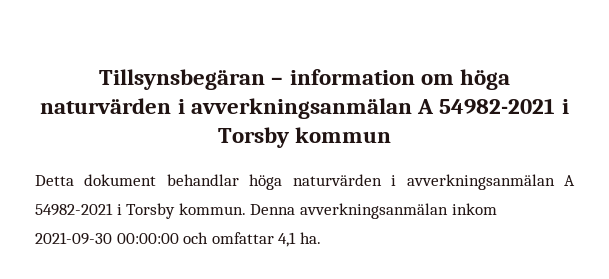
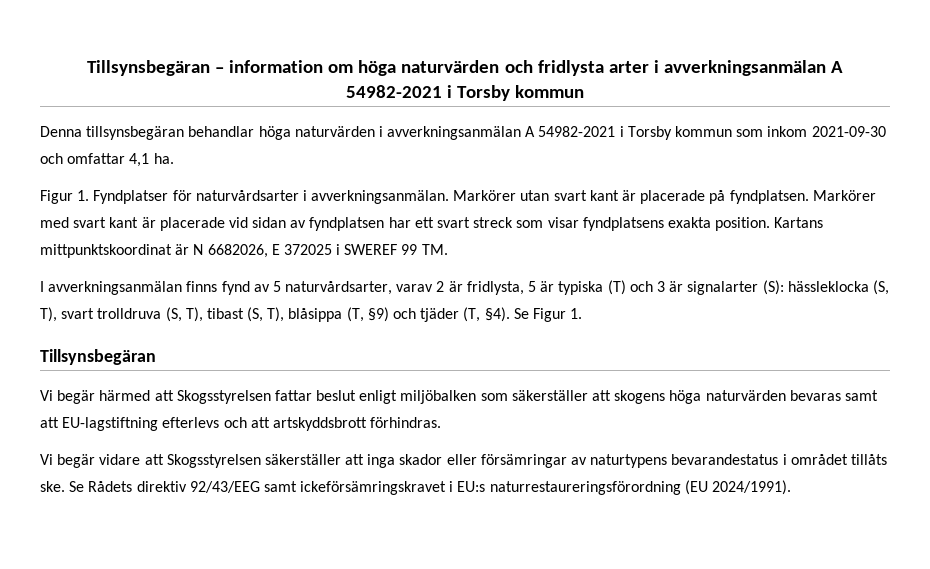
- Tillsynsbegäran – information om höga naturvärden i avverkningsanmälan A 54982-2021 i Torsby kommun
- Detta dokument behandlar höga naturvärden i avverkningsanmälan A 54982-2021 i Torsby kommun. Denna avverkningsanmälan inkom 2021-09-30 00:00:00 och omfattar 4,1 ha.
+ Tillsynsbegäran – information om höga naturvärden och fridlysta arter i avverkningsanmälan A 54982-2021 i Torsby kommun
+ Denna tillsynsbegäran behandlar höga naturvärden i avverkningsanmälan A 54982-2021 i Torsby kommun som inkom 2021-09-30 och omfattar 4,1 ha.
+ Figur 1. Fyndplatser för naturvårdsarter i avverkningsanmälan. Markörer utan svart kant är placerade på fyndplatsen. Markörer med svart kant är placerade vid sidan av fyndplatsen har ett svart streck som visar fyndplatsens exakta position. Kartans mittpunktskoordinat är N 6682026, E 372025 i SWEREF 99 TM.
+ I avverkningsanmälan finns fynd av 5 naturvårdsarter, varav 2 är fridlysta, 5 är typiska (T) och 3 är signalarter (S): hässleklocka (S, T), svart trolldruva (S, T), tibast (S, T), blåsippa (T, §9) och tjäder (T, §4). Se Figur 1.
+ Tillsynsbegäran
+ Vi begär härmed att Skogsstyrelsen fattar beslut enligt miljöbalken som säkerställer att skogens höga naturvärden bevaras samt att EU-lagstiftning efterlevs och att artskyddsbrott förhindras.
+ Vi begär vidare att Skogsstyrelsen säkerställer att inga skador eller försämringar av naturtypens bevarandestatus i området tillåts ske. Se Rådets direktiv 92/43/EEG samt ickeförsämringskravet i EU:s naturrestaureringsförordning (EU 2024/1991).

